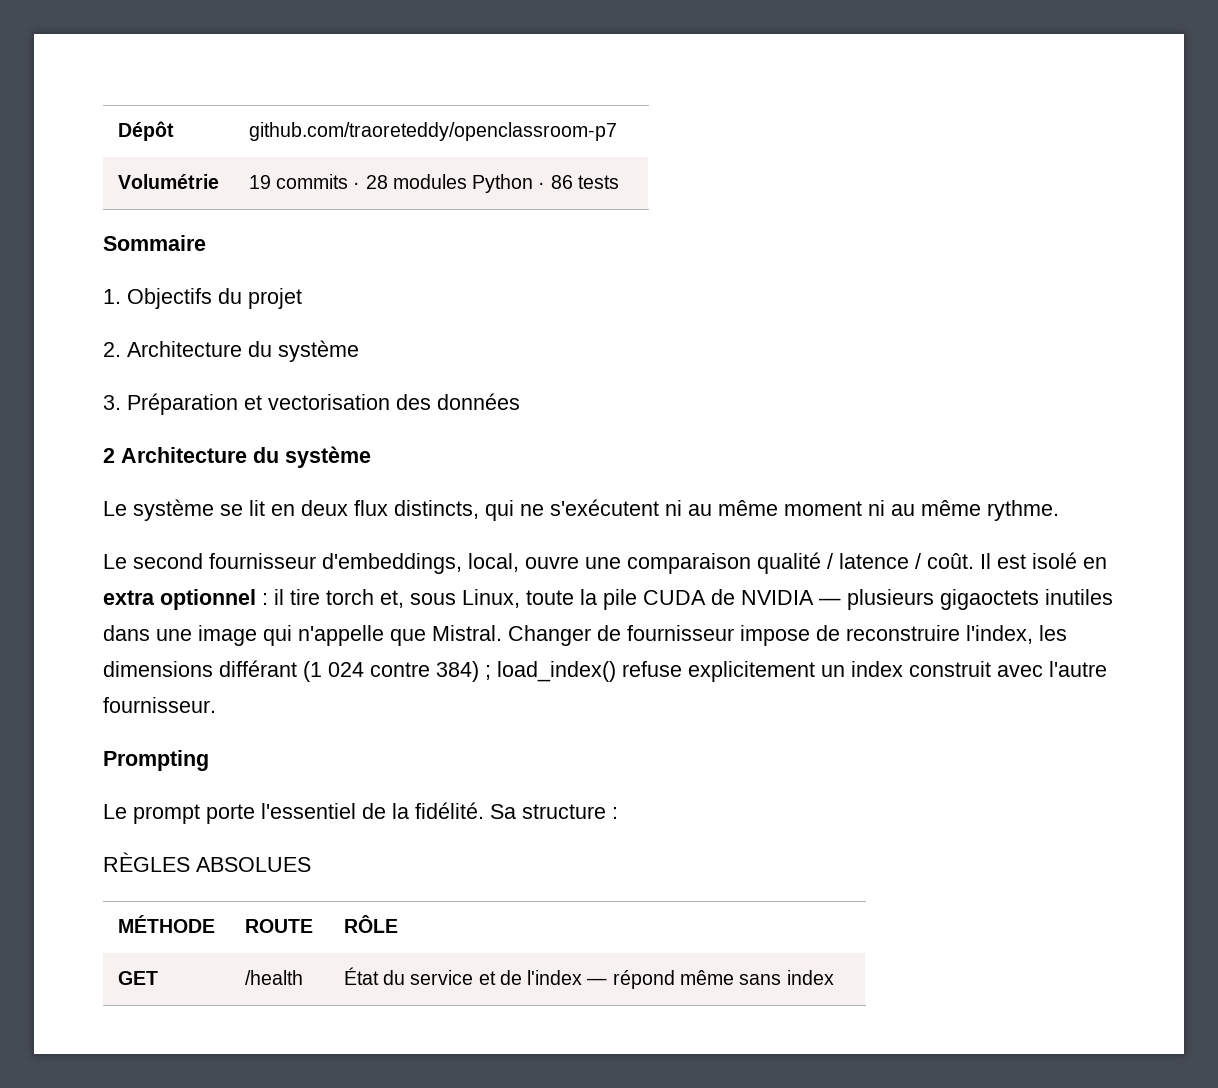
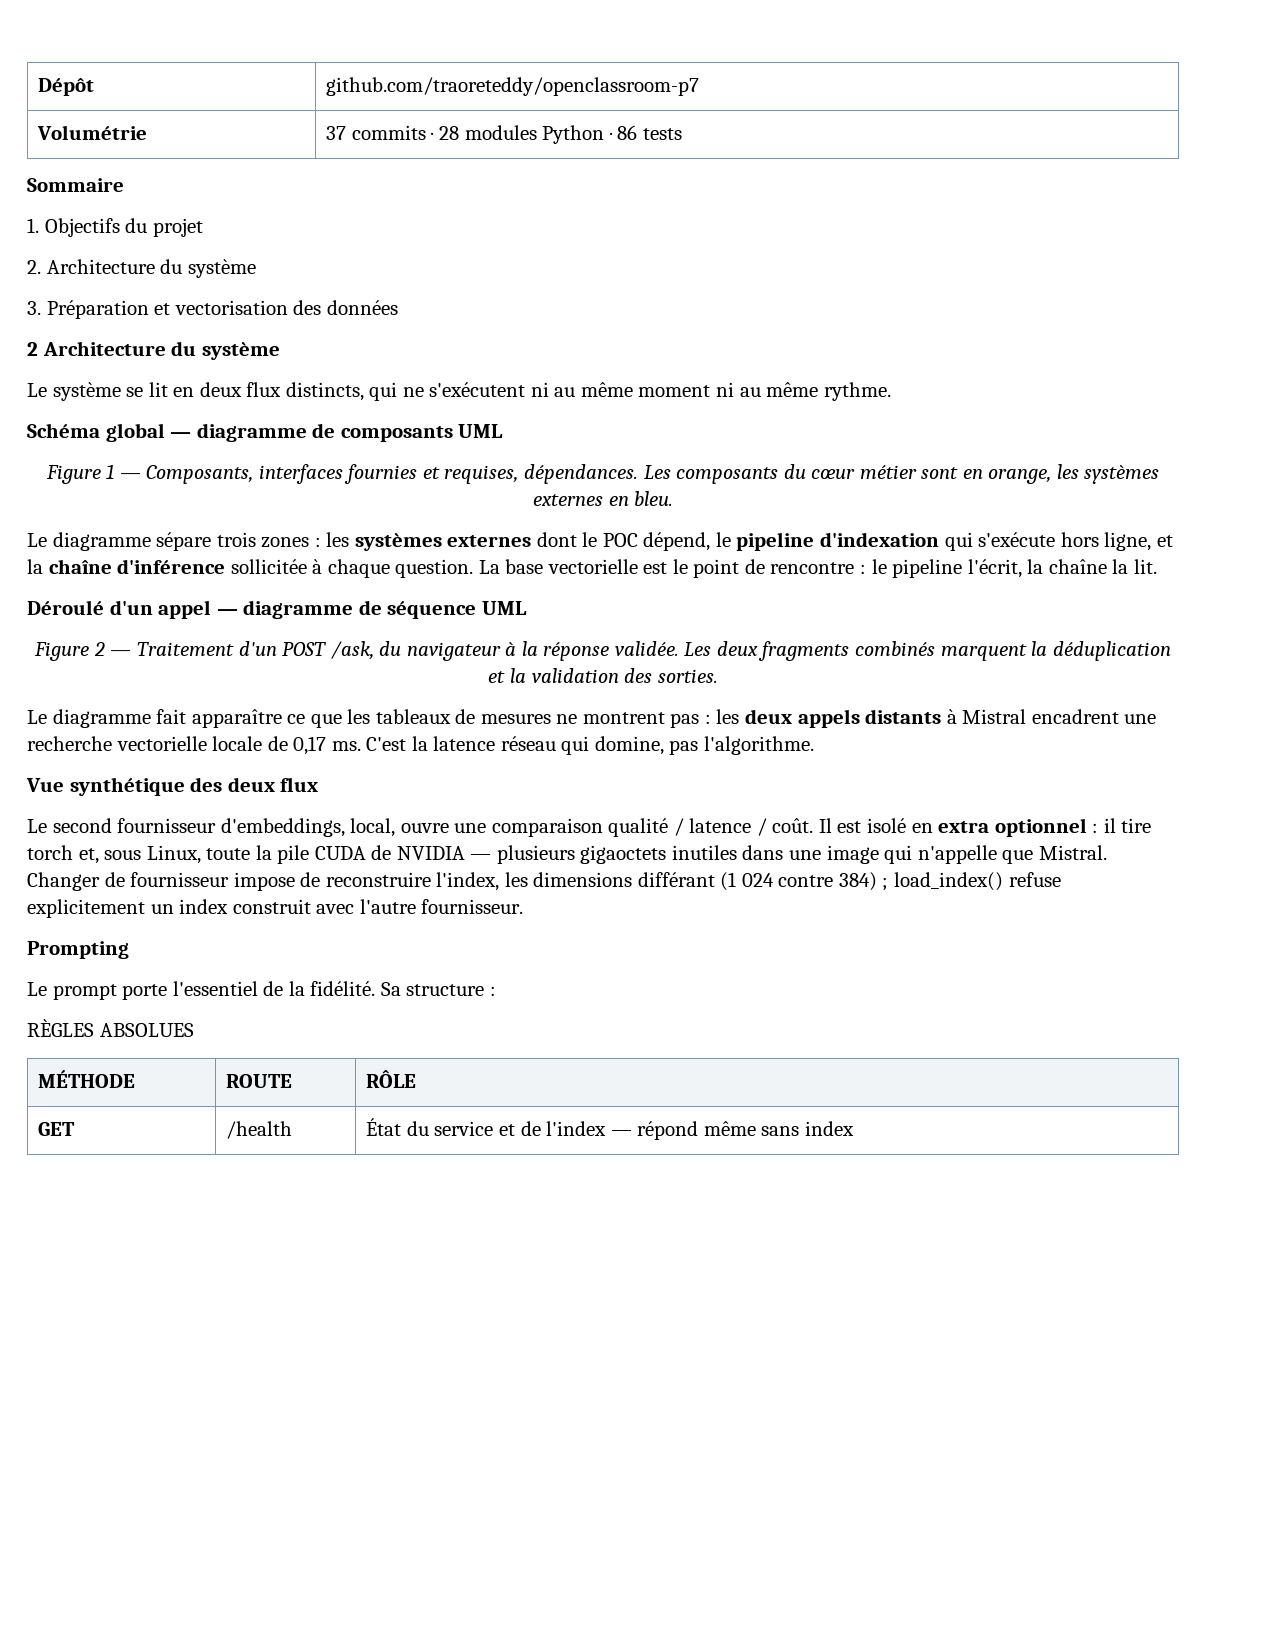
- Volumétrie | 19 commits · 28 modules Python · 86 tests
+ Volumétrie | 37 commits · 28 modules Python · 86 tests
+ Schéma global — diagramme de composants UML
+ Figure 1 — Composants, interfaces fournies et requises, dépendances. Les composants du cœur métier sont en orange, les systèmes externes en bleu.
+ Le diagramme sépare trois zones : les systèmes externes dont le POC dépend, le pipeline d'indexation qui s'exécute hors ligne, et la chaîne d'inférence sollicitée à chaque question. La base vectorielle est le point de rencontre : le pipeline l'écrit, la chaîne la lit.
+ Déroulé d'un appel — diagramme de séquence UML
+ Figure 2 — Traitement d'un POST /ask, du navigateur à la réponse validée. Les deux fragments combinés marquent la déduplication et la validation des sorties.
+ Le diagramme fait apparaître ce que les tableaux de mesures ne montrent pas : les deux appels distants à Mistral encadrent une recherche vectorielle locale de 0,17 ms. C'est la latence réseau qui domine, pas l'algorithme.
+ Vue synthétique des deux flux

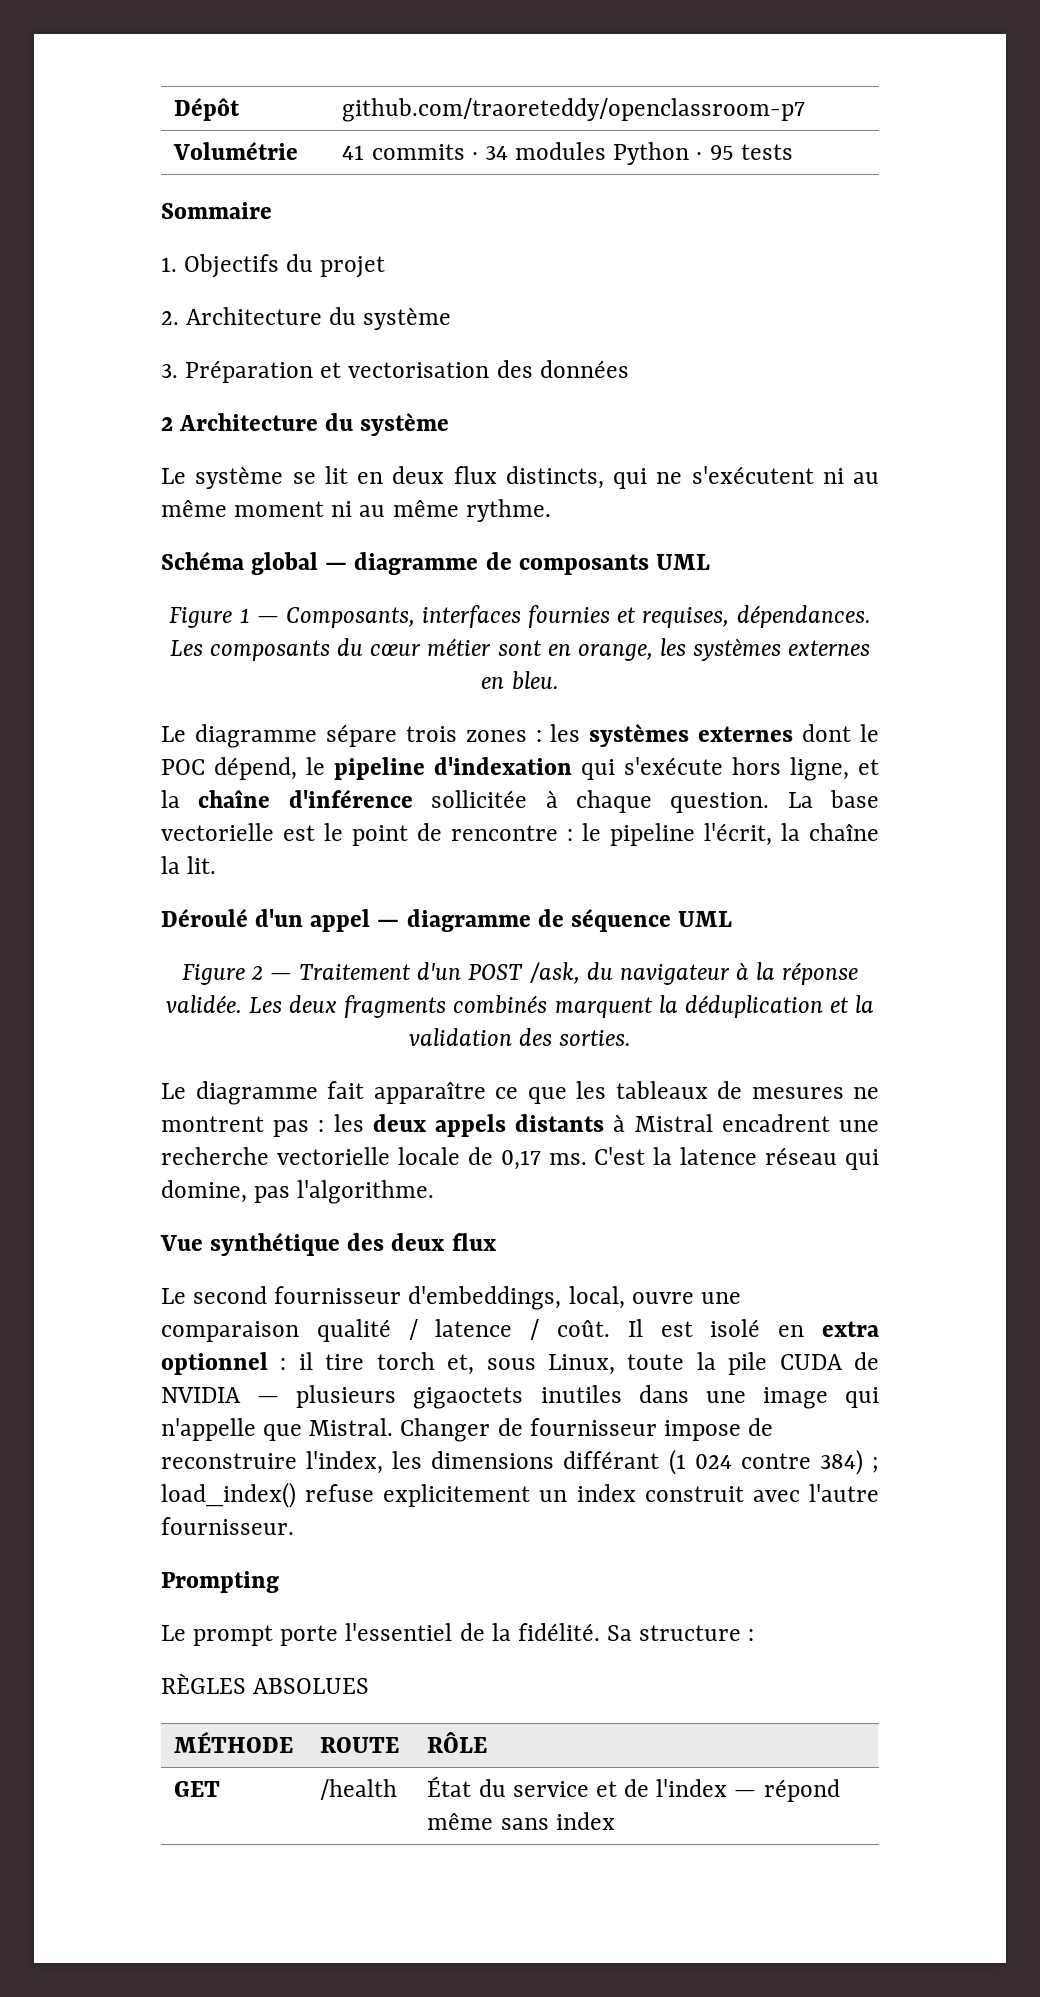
- Volumétrie | 37 commits · 28 modules Python · 86 tests
+ Volumétrie | 41 commits · 34 modules Python · 95 tests

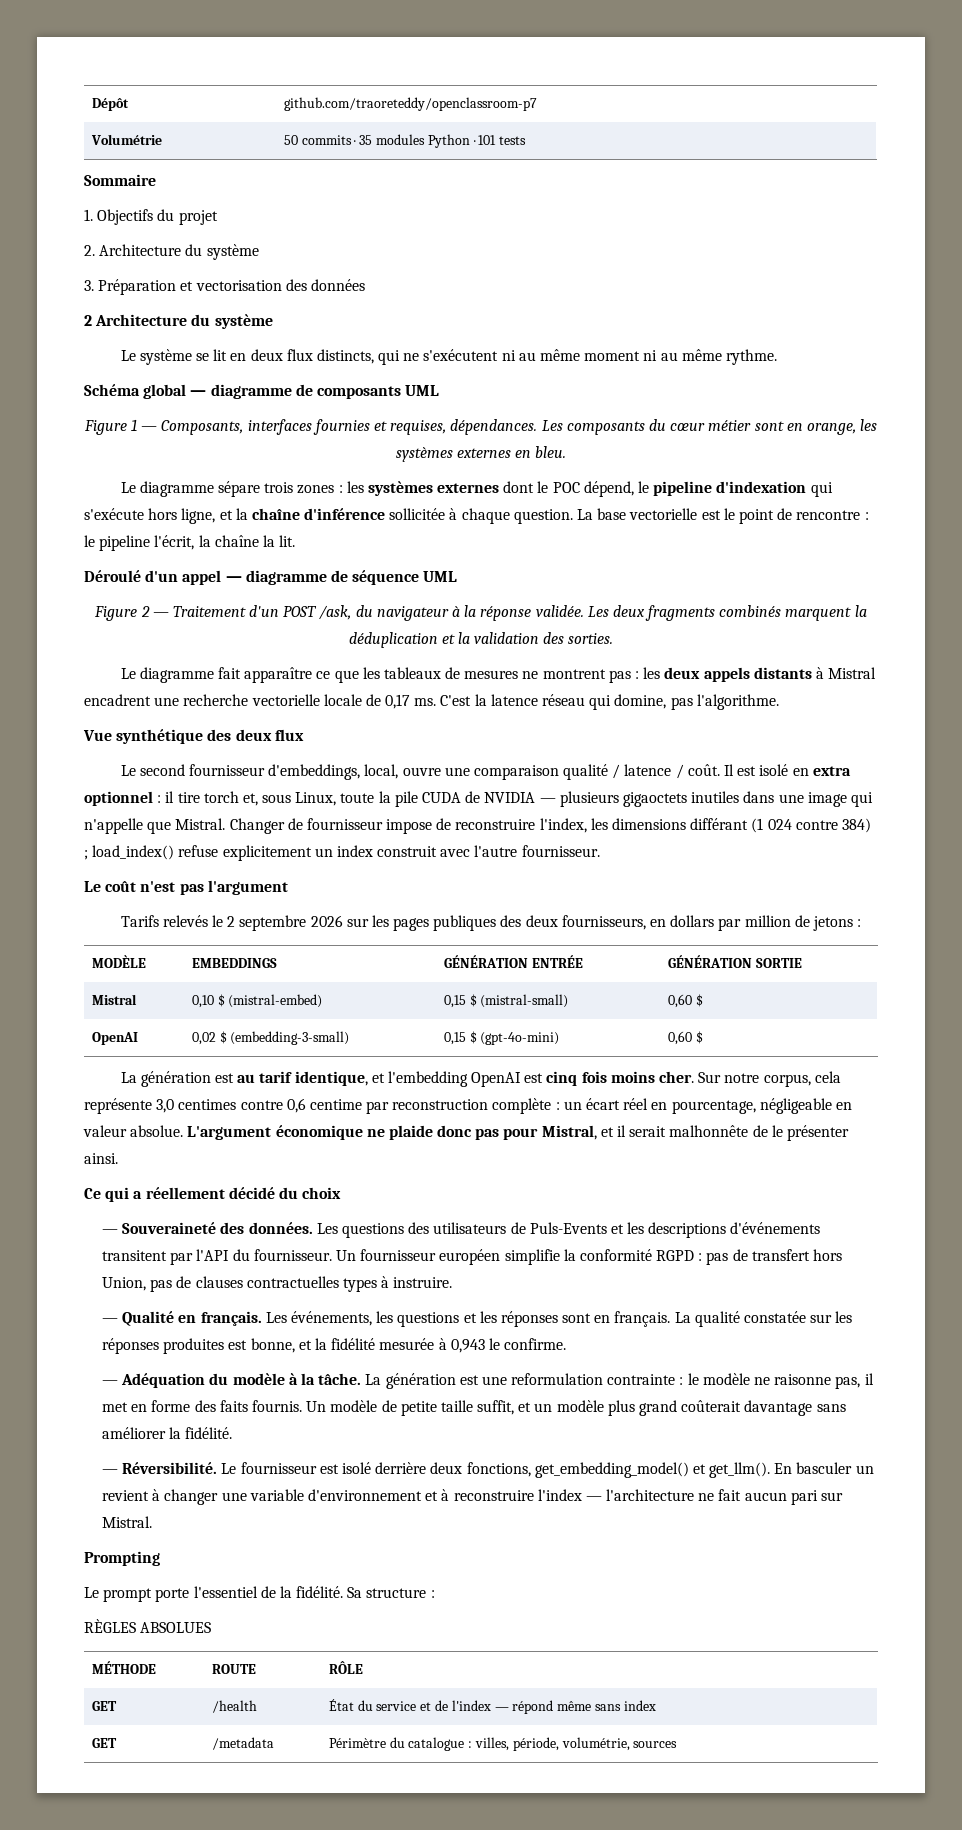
- Volumétrie | 41 commits · 34 modules Python · 95 tests
+ Volumétrie | 50 commits · 35 modules Python · 101 tests
+ Le coût n'est pas l'argument
+ Tarifs relevés le 2 septembre 2026 sur les pages publiques des deux fournisseurs, en dollars par million de jetons :
+ MODÈLE | EMBEDDINGS | GÉNÉRATION ENTRÉE | GÉNÉRATION SORTIE
+ Mistral | 0,10 $ (mistral-embed) | 0,15 $ (mistral-small) | 0,60 $
+ OpenAI | 0,02 $ (embedding-3-small) | 0,15 $ (gpt-4o-mini) | 0,60 $
+ La génération est au tarif identique, et l'embedding OpenAI est cinq fois moins cher. Sur notre corpus, cela représente 3,0 centimes contre 0,6 centime par reconstruction complète : un écart réel en pourcentage, négligeable en valeur absolue. L'argument économique ne plaide donc pas pour Mistral, et il serait malhonnête de le présenter ainsi.
+ Ce qui a réellement décidé du choix
+ — Souveraineté des données. Les questions des utilisateurs de Puls-Events et les descriptions d'événements transitent par l'API du fournisseur. Un fournisseur européen simplifie la conformité RGPD : pas de transfert hors Union, pas de clauses contractuelles types à instruire.
+ — Qualité en français. Les événements, les questions et les réponses sont en français. La qualité constatée sur les réponses produites est bonne, et la fidélité mesurée à 0,943 le confirme.
+ — Adéquation du modèle à la tâche. La génération est une reformulation contrainte : le modèle ne raisonne pas, il met en forme des faits fournis. Un modèle de petite taille suffit, et un modèle plus grand coûterait davantage sans améliorer la fidélité.
+ — Réversibilité. Le fournisseur est isolé derrière deux fonctions, get_embedding_model() et get_llm(). En basculer un revient à changer une variable d'environnement et à reconstruire l'index — l'architecture ne fait aucun pari sur Mistral.
+ GET | /metadata | Périmètre du catalogue : villes, période, volumétrie, sources

